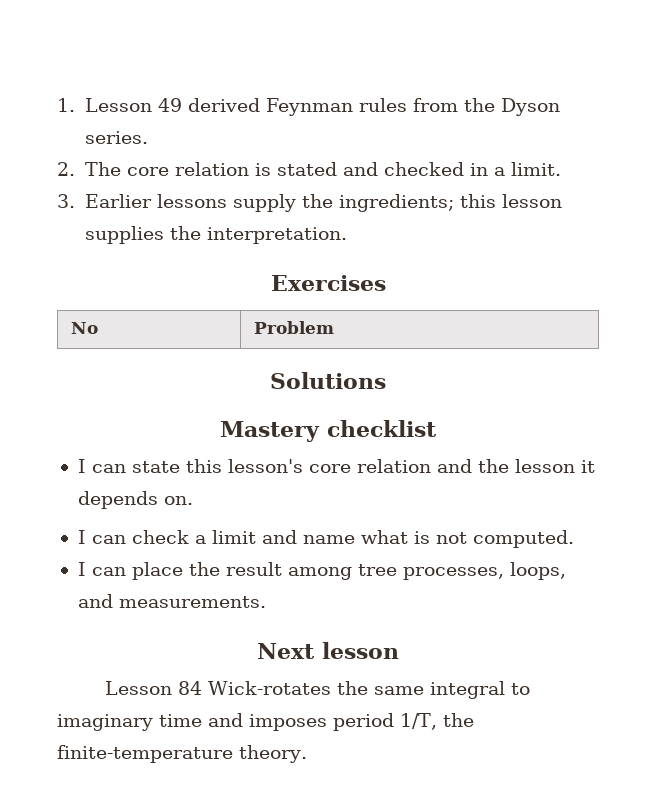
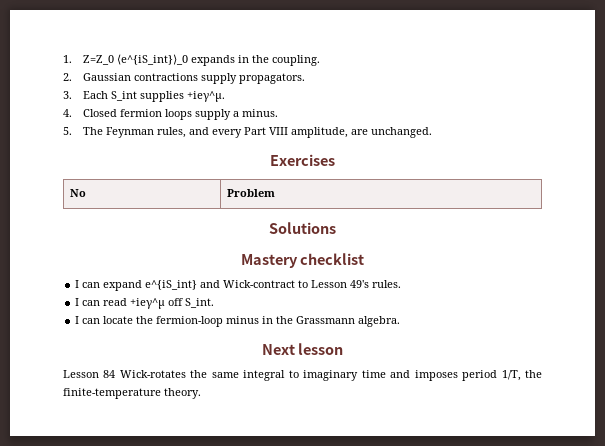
- 1. Lesson 49 derived Feynman rules from the Dyson series.
- 2. The core relation is stated and checked in a limit.
- 3. Earlier lessons supply the ingredients; this lesson supplies the interpretation.
+ 1. Z=Z_0 ⟨e^{iS_int}⟩_0 expands in the coupling.
+ 2. Gaussian contractions supply propagators.
+ 3. Each S_int supplies +ieγ^μ.
+ 4. Closed fermion loops supply a minus.
+ 5. The Feynman rules, and every Part VIII amplitude, are unchanged.
- I can state this lesson's core relation and the lesson it depends on.
- I can check a limit and name what is not computed.
- I can place the result among tree processes, loops, and measurements.
+ I can expand e^{iS_int} and Wick-contract to Lesson 49's rules.
+ I can read +ieγ^μ off S_int.
+ I can locate the fermion-loop minus in the Grassmann algebra.

